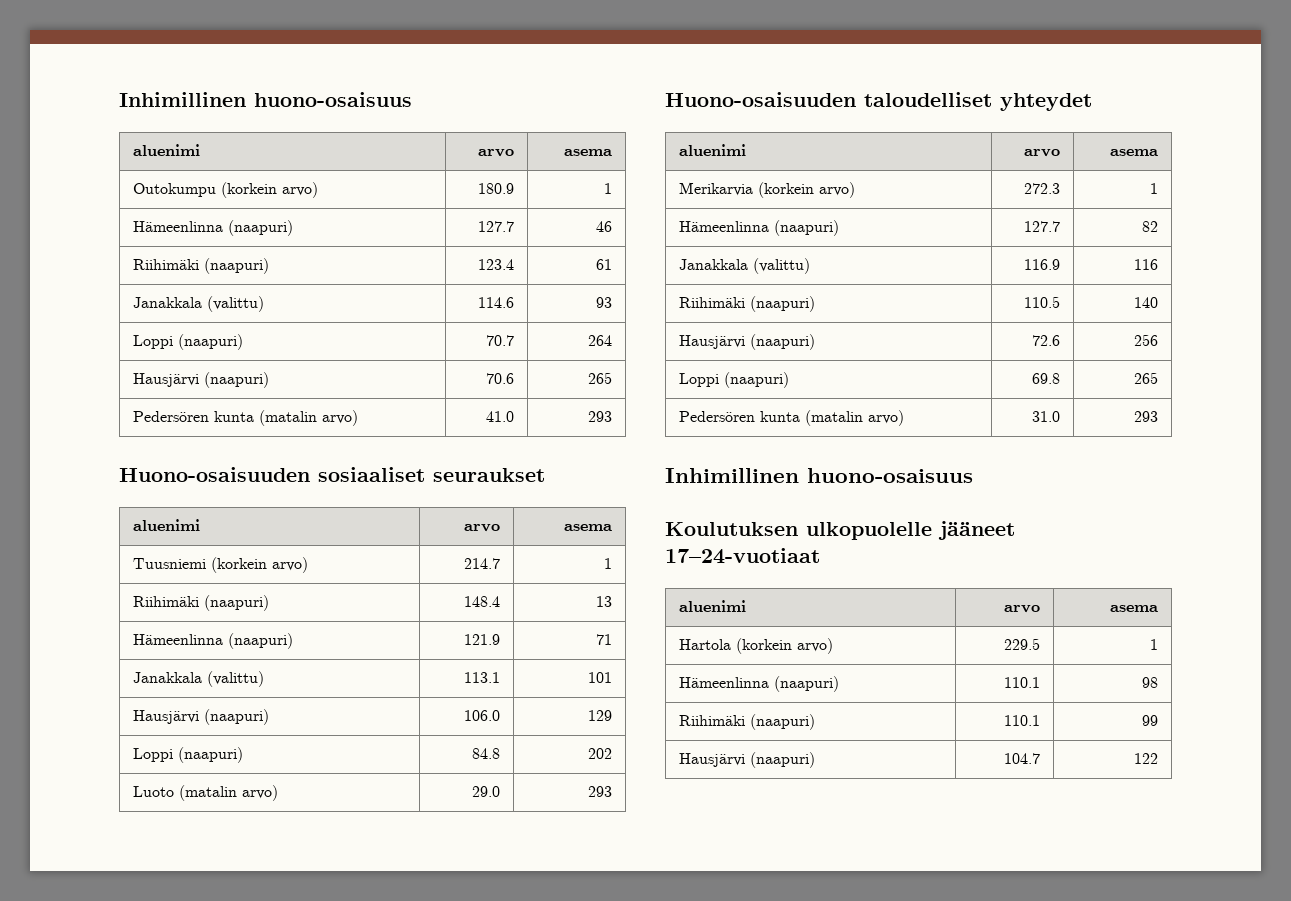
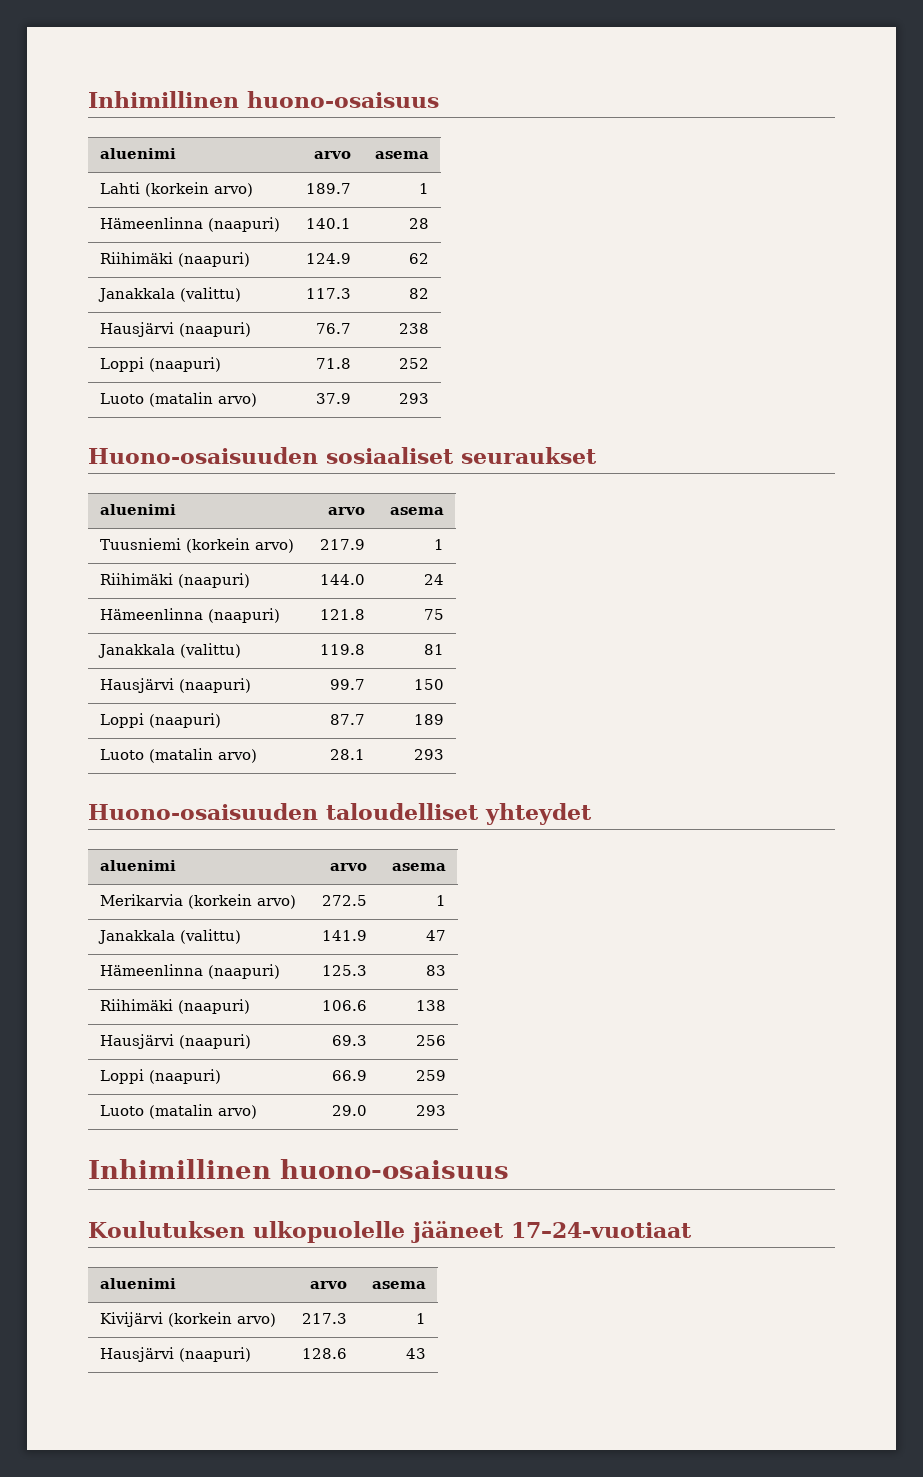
- Outokumpu (korkein arvo) | 180.9 | 1
- Hämeenlinna (naapuri) | 127.7 | 46
- Riihimäki (naapuri) | 123.4 | 61
- Janakkala (valittu) | 114.6 | 93
- Loppi (naapuri) | 70.7 | 264
- Hausjärvi (naapuri) | 70.6 | 265
- Pedersören kunta (matalin arvo) | 41.0 | 293
+ Lahti (korkein arvo) | 189.7 | 1
+ Hämeenlinna (naapuri) | 140.1 | 28
+ Riihimäki (naapuri) | 124.9 | 62
+ Janakkala (valittu) | 117.3 | 82
+ Hausjärvi (naapuri) | 76.7 | 238
+ Loppi (naapuri) | 71.8 | 252
+ Luoto (matalin arvo) | 37.9 | 293
- Tuusniemi (korkein arvo) | 214.7 | 1
+ Tuusniemi (korkein arvo) | 217.9 | 1
- Riihimäki (naapuri) | 148.4 | 13
- Hämeenlinna (naapuri) | 121.9 | 71
- Janakkala (valittu) | 113.1 | 101
- Hausjärvi (naapuri) | 106.0 | 129
- Loppi (naapuri) | 84.8 | 202
- Luoto (matalin arvo) | 29.0 | 293
+ Riihimäki (naapuri) | 144.0 | 24
+ Hämeenlinna (naapuri) | 121.8 | 75
+ Janakkala (valittu) | 119.8 | 81
+ Hausjärvi (naapuri) | 99.7 | 150
+ Loppi (naapuri) | 87.7 | 189
+ Luoto (matalin arvo) | 28.1 | 293
- Merikarvia (korkein arvo) | 272.3 | 1
- Hämeenlinna (naapuri) | 127.7 | 82
- Janakkala (valittu) | 116.9 | 116
- Riihimäki (naapuri) | 110.5 | 140
- Hausjärvi (naapuri) | 72.6 | 256
+ Merikarvia (korkein arvo) | 272.5 | 1
+ Janakkala (valittu) | 141.9 | 47
+ Hämeenlinna (naapuri) | 125.3 | 83
+ Riihimäki (naapuri) | 106.6 | 138
+ Hausjärvi (naapuri) | 69.3 | 256
- Loppi (naapuri) | 69.8 | 265
- Pedersören kunta (matalin arvo) | 31.0 | 293
+ Loppi (naapuri) | 66.9 | 259
+ Luoto (matalin arvo) | 29.0 | 293
- Hartola (korkein arvo) | 229.5 | 1
- Hämeenlinna (naapuri) | 110.1 | 98
- Riihimäki (naapuri) | 110.1 | 99
- Hausjärvi (naapuri) | 104.7 | 122
+ Kivijärvi (korkein arvo) | 217.3 | 1
+ Hausjärvi (naapuri) | 128.6 | 43

